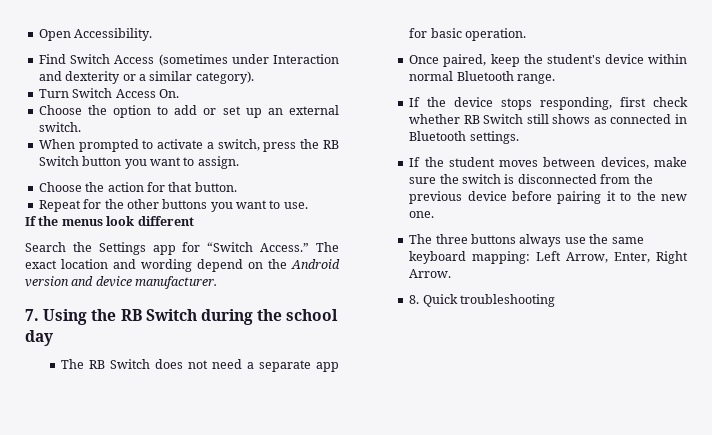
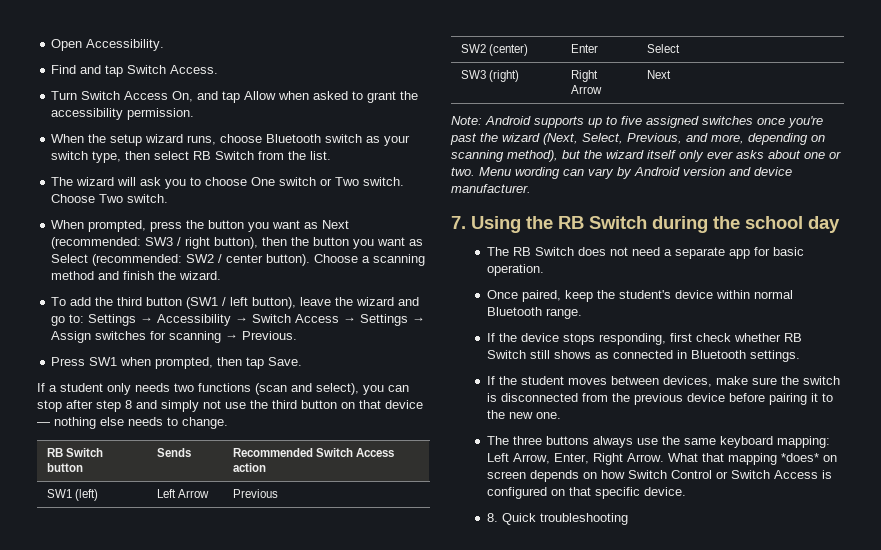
- Find Switch Access (sometimes under Interaction and dexterity or a similar category).
- Turn Switch Access On.
- Choose the option to add or set up an external switch.
- When prompted to activate a switch, press the RB Switch button you want to assign.
- Choose the action for that button.
- Repeat for the other buttons you want to use.
- If the menus look different
- Search the Settings app for “Switch Access.” The exact location and wording depend on the Android version and device manufacturer.
+ Find and tap Switch Access.
+ Turn Switch Access On, and tap Allow when asked to grant the accessibility permission.
+ When the setup wizard runs, choose Bluetooth switch as your switch type, then select RB Switch from the list.
+ The wizard will ask you to choose One switch or Two switch. Choose Two switch.
+ When prompted, press the button you want as Next (recommended: SW3 / right button), then the button you want as Select (recommended: SW2 / center button). Choose a scanning method and finish the wizard.
+ To add the third button (SW1 / left button), leave the wizard and go to: Settings → Accessibility → Switch Access → Settings → Assign switches for scanning → Previous.
+ Press SW1 when prompted, then tap Save.
+ If a student only needs two functions (scan and select), you can stop after step 8 and simply not use the third button on that device — nothing else needs to change.
+ RB Switch button | Sends | Recommended Switch Access action
+ SW1 (left) | Left Arrow | Previous
+ SW2 (center) | Enter | Select
+ SW3 (right) | Right Arrow | Next
+ Note: Android supports up to five assigned switches once you're past the wizard (Next, Select, Previous, and more, depending on scanning method), but the wizard itself only ever asks about one or two. Menu wording can vary by Android version and device manufacturer.
+ What that mapping *does* on screen depends on how Switch Control or Switch Access is configured on that specific device.

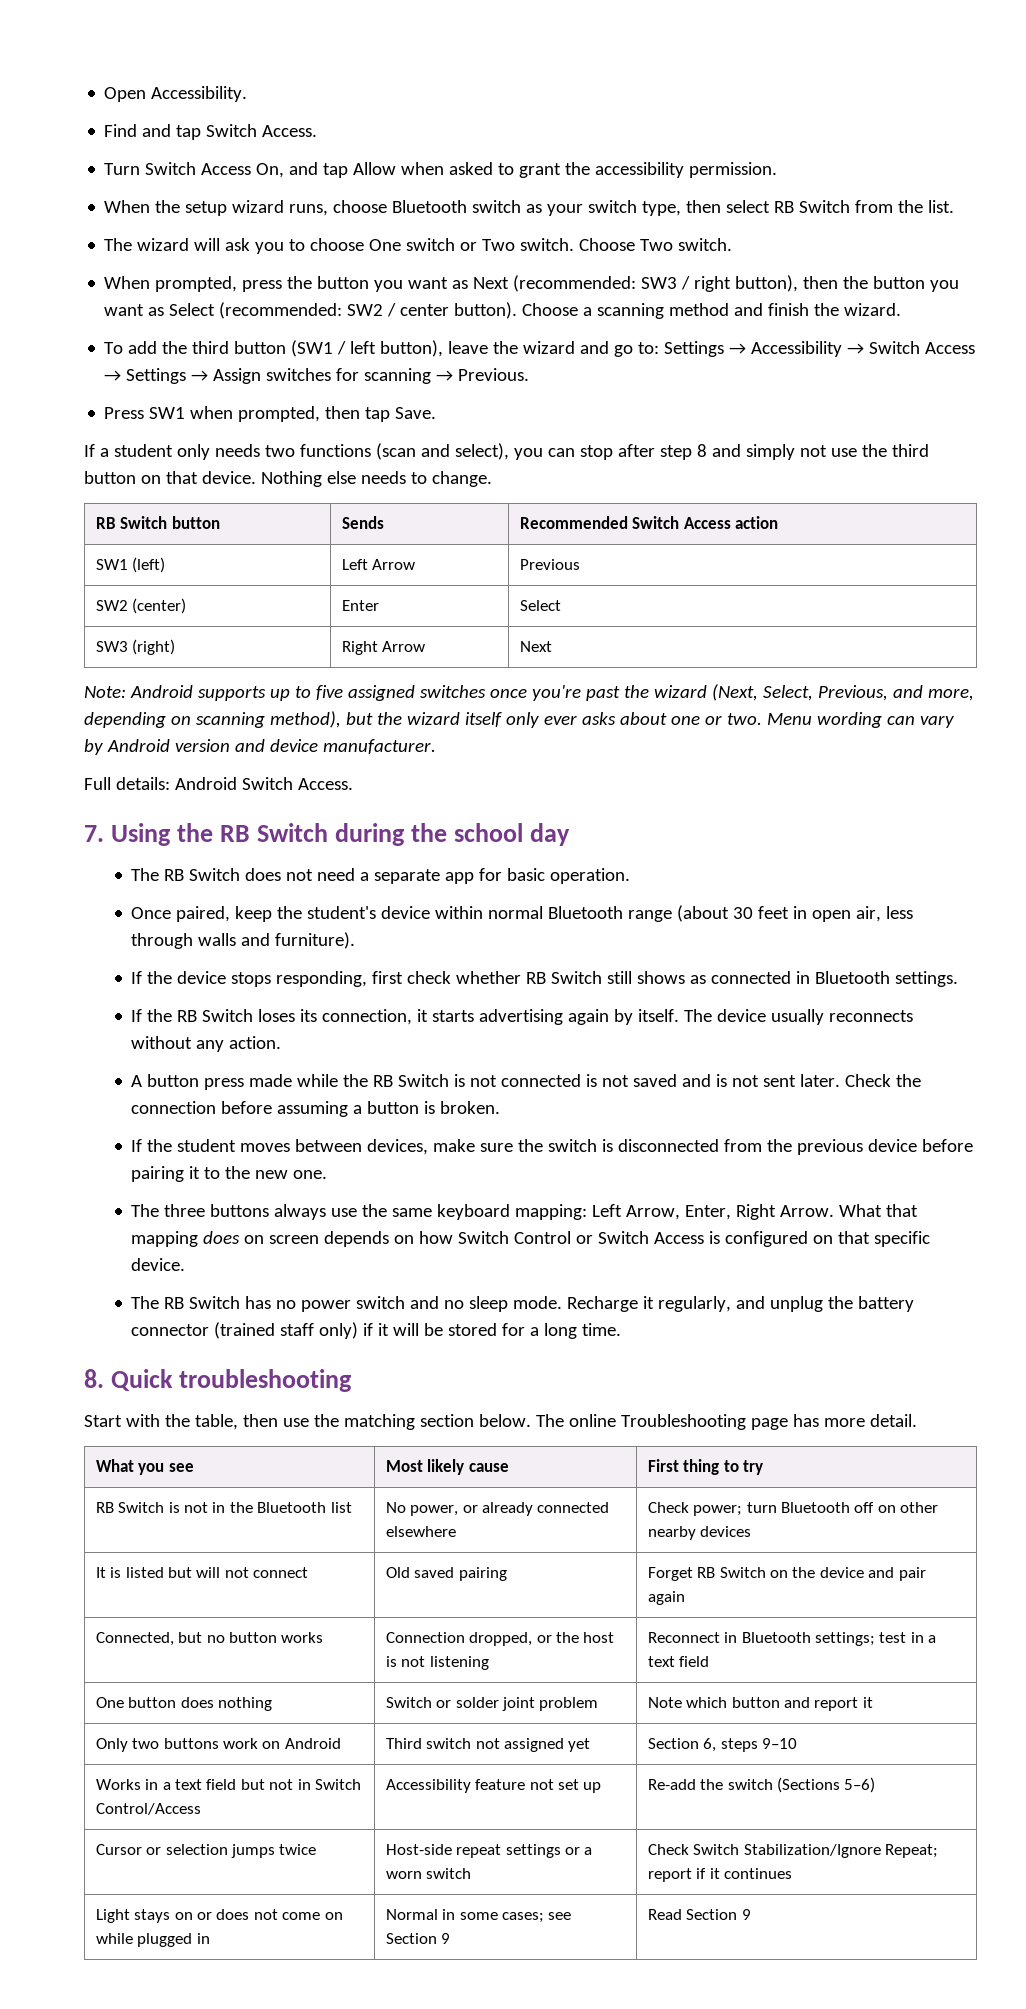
- If a student only needs two functions (scan and select), you can stop after step 8 and simply not use the third button on that device — nothing else needs to change.
+ If a student only needs two functions (scan and select), you can stop after step 8 and simply not use the third button on that device. Nothing else needs to change.
+ Full details: Android Switch Access.
- Once paired, keep the student's device within normal Bluetooth range.
+ Once paired, keep the student's device within normal Bluetooth range (about 30 feet in open air, less through walls and furniture).
+ If the RB Switch loses its connection, it starts advertising again by itself. The device usually reconnects without any action.
+ A button press made while the RB Switch is not connected is not saved and is not sent later. Check the connection before assuming a button is broken.
- What that mapping *does* on screen depends on how Switch Control or Switch Access is configured on that specific device.
+ What that mapping does on screen depends on how Switch Control or Switch Access is configured on that specific device.
+ The RB Switch has no power switch and no sleep mode. Recharge it regularly, and unplug the battery connector (trained staff only) if it will be stored for a long time.
  8. Quick troubleshooting
+ Start with the table, then use the matching section below. The online Troubleshooting page has more detail.
+ What you see | Most likely cause | First thing to try
+ RB Switch is not in the Bluetooth list | No power, or already connected elsewhere | Check power; turn Bluetooth off on other nearby devices
+ It is listed but will not connect | Old saved pairing | Forget RB Switch on the device and pair again
+ Connected, but no button works | Connection dropped, or the host is not listening | Reconnect in Bluetooth settings; test in a text field
+ One button does nothing | Switch or solder joint problem | Note which button and report it
+ Only two buttons work on Android | Third switch not assigned yet | Section 6, steps 9–10
+ Works in a text field but not in Switch Control/Access | Accessibility feature not set up | Re-add the switch (Sections 5–6)
+ Cursor or selection jumps twice | Host-side repeat settings or a worn switch | Check Switch Stabilization/Ignore Repeat; report if it continues
+ Light stays on or does not come on while plugged in | Normal in some cases; see Section 9 | Read Section 9

